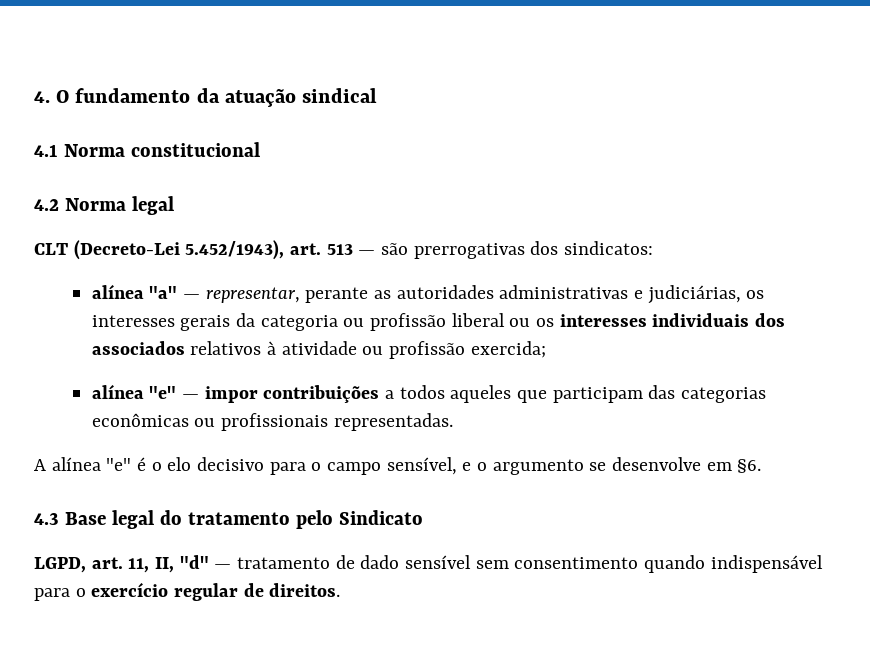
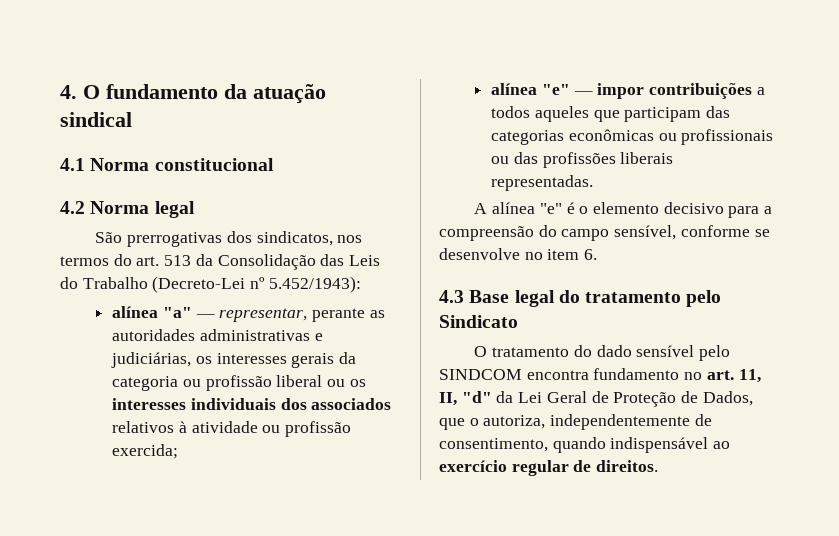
- CLT (Decreto-Lei 5.452/1943), art. 513 — são prerrogativas dos sindicatos:
+ São prerrogativas dos sindicatos, nos termos do art. 513 da Consolidação das Leis do Trabalho (Decreto-Lei nº 5.452/1943):
- alínea "e" — impor contribuições a todos aqueles que participam das categorias econômicas ou profissionais representadas.
+ alínea "e" — impor contribuições a todos aqueles que participam das categorias econômicas ou profissionais ou das profissões liberais representadas.
- A alínea "e" é o elo decisivo para o campo sensível, e o argumento se desenvolve em §6.
+ A alínea "e" é o elemento decisivo para a compreensão do campo sensível, conforme se desenvolve no item 6.
- LGPD, art. 11, II, "d" — tratamento de dado sensível sem consentimento quando indispensável para o exercício regular de direitos.
+ O tratamento do dado sensível pelo SINDCOM encontra fundamento no art. 11, II, "d" da Lei Geral de Proteção de Dados, que o autoriza, independentemente de consentimento, quando indispensável ao exercício regular de direitos.

